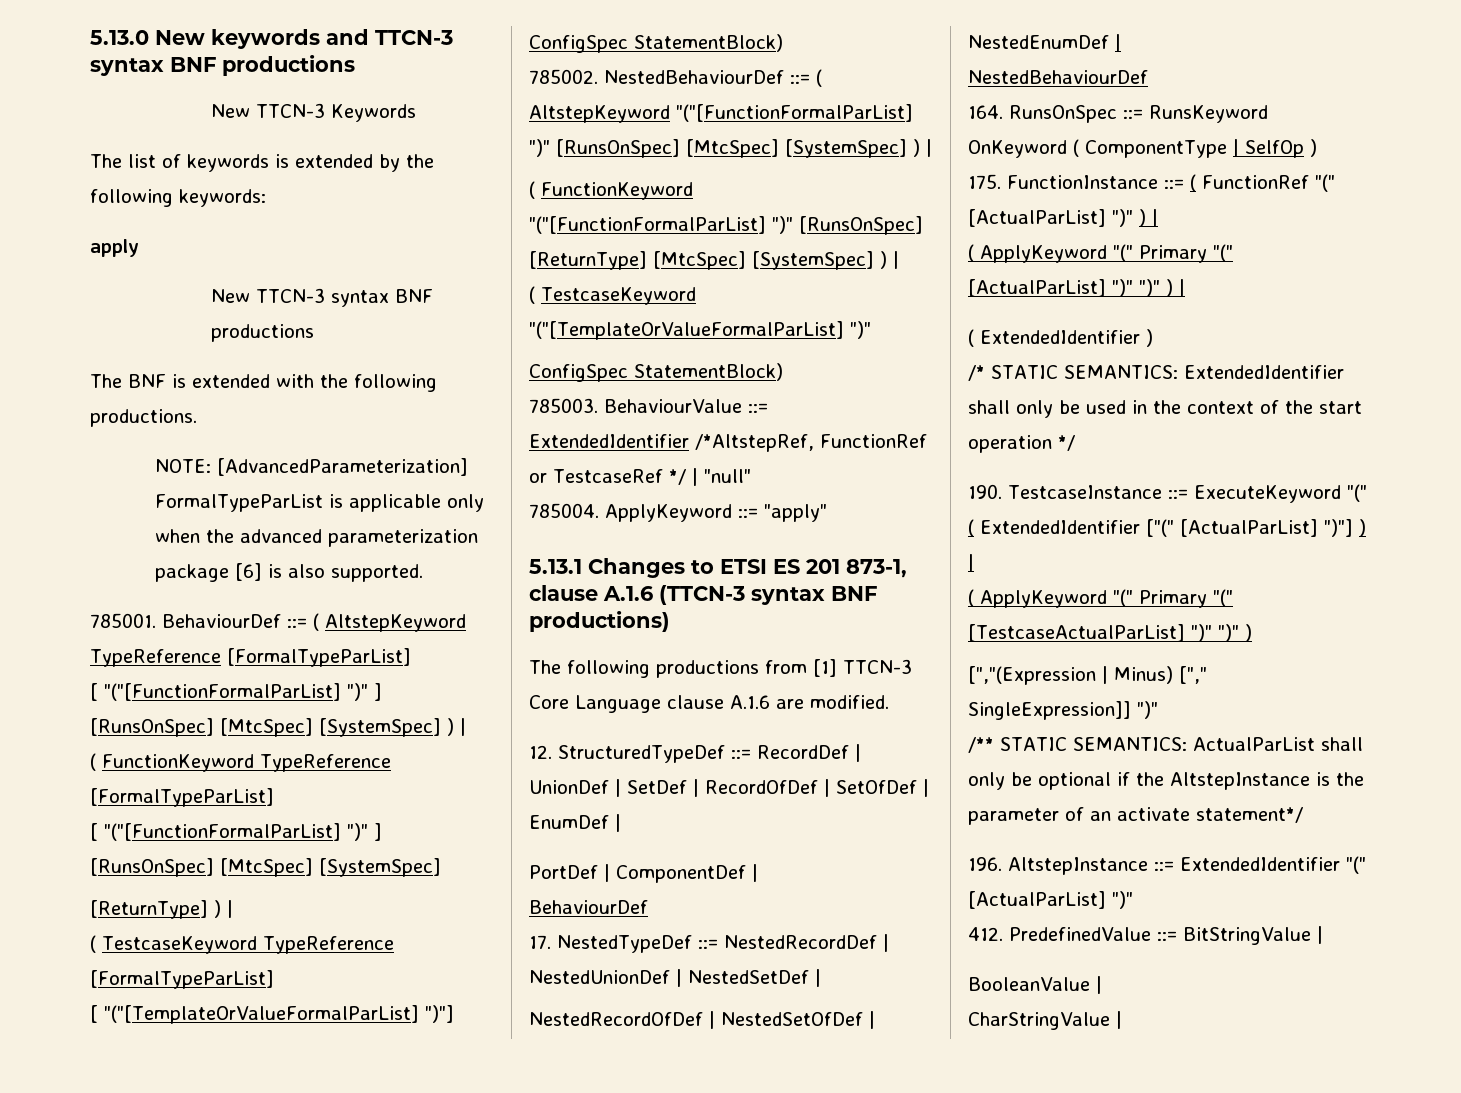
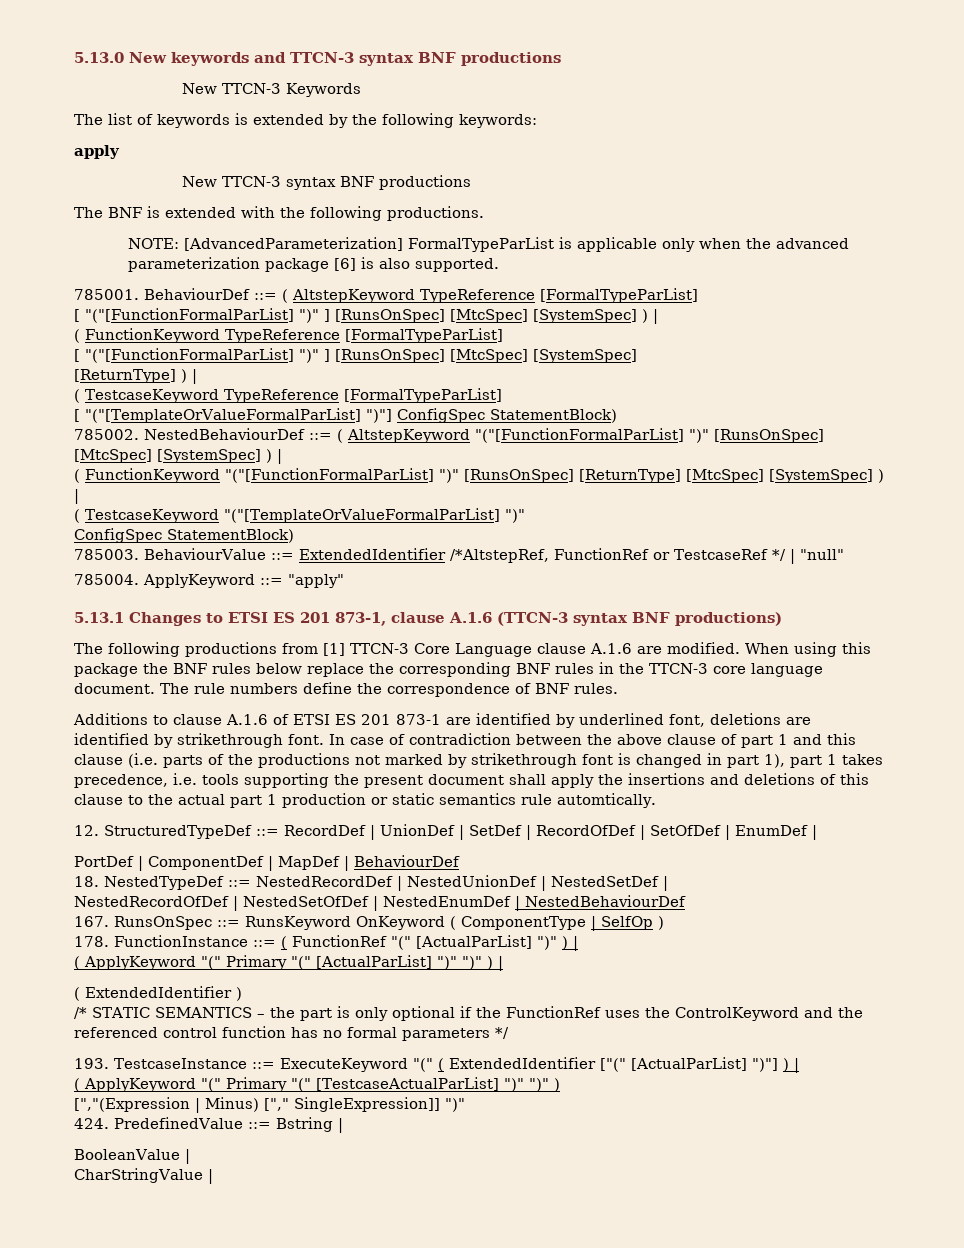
+ When using this package the BNF rules below replace the corresponding BNF rules in the TTCN-3 core language document. The rule numbers define the correspondence of BNF rules.
+ Additions to clause A.1.6 of ETSI ES 201 873-1 are identified by underlined font, deletions are identified by strikethrough font. In case of contradiction between the above clause of part 1 and this clause (i.e. parts of the productions not marked by strikethrough font is changed in part 1), part 1 takes precedence, i.e. tools supporting the present document shall apply the insertions and deletions of this clause to the actual part 1 production or static semantics rule automtically.
- PortDef | ComponentDef |
- BehaviourDef
+ PortDef | ComponentDef | MapDef | BehaviourDef
- 17. NestedTypeDef ::= NestedRecordDef | NestedUnionDef | NestedSetDef |
+ 18. NestedTypeDef ::= NestedRecordDef | NestedUnionDef | NestedSetDef |
- NestedRecordOfDef | NestedSetOfDef | NestedEnumDef |
- NestedBehaviourDef
+ NestedRecordOfDef | NestedSetOfDef | NestedEnumDef | NestedBehaviourDef
- 164. RunsOnSpec ::= RunsKeyword OnKeyword ( ComponentType | SelfOp )
+ 167. RunsOnSpec ::= RunsKeyword OnKeyword ( ComponentType | SelfOp )
- 175. FunctionInstance ::= ( FunctionRef "(" [ActualParList] ")" ) |
+ 178. FunctionInstance ::= ( FunctionRef "(" [ActualParList] ")" ) |
- /* STATIC SEMANTICS: ExtendedIdentifier shall only be used in the context of the start operation */
+ /* STATIC SEMANTICS – the part is only optional if the FunctionRef uses the ControlKeyword and the referenced control function has no formal parameters */
- 190. TestcaseInstance ::= ExecuteKeyword "(" ( ExtendedIdentifier ["(" [ActualParList] ")"] ) |
+ 193. TestcaseInstance ::= ExecuteKeyword "(" ( ExtendedIdentifier ["(" [ActualParList] ")"] ) |
- /** STATIC SEMANTICS: ActualParList shall only be optional if the AltstepInstance is the parameter of an activate statement*/
- 196. AltstepInstance ::= ExtendedIdentifier "(" [ActualParList] ")"
- 412. PredefinedValue ::= BitStringValue |
+ 424. PredefinedValue ::= Bstring |

